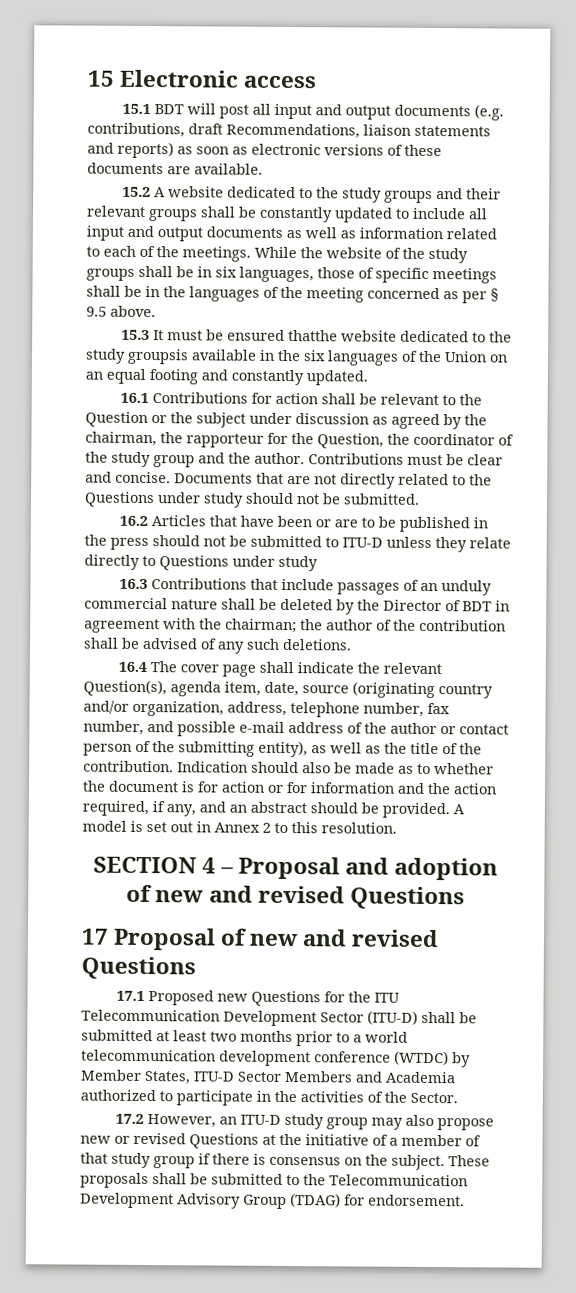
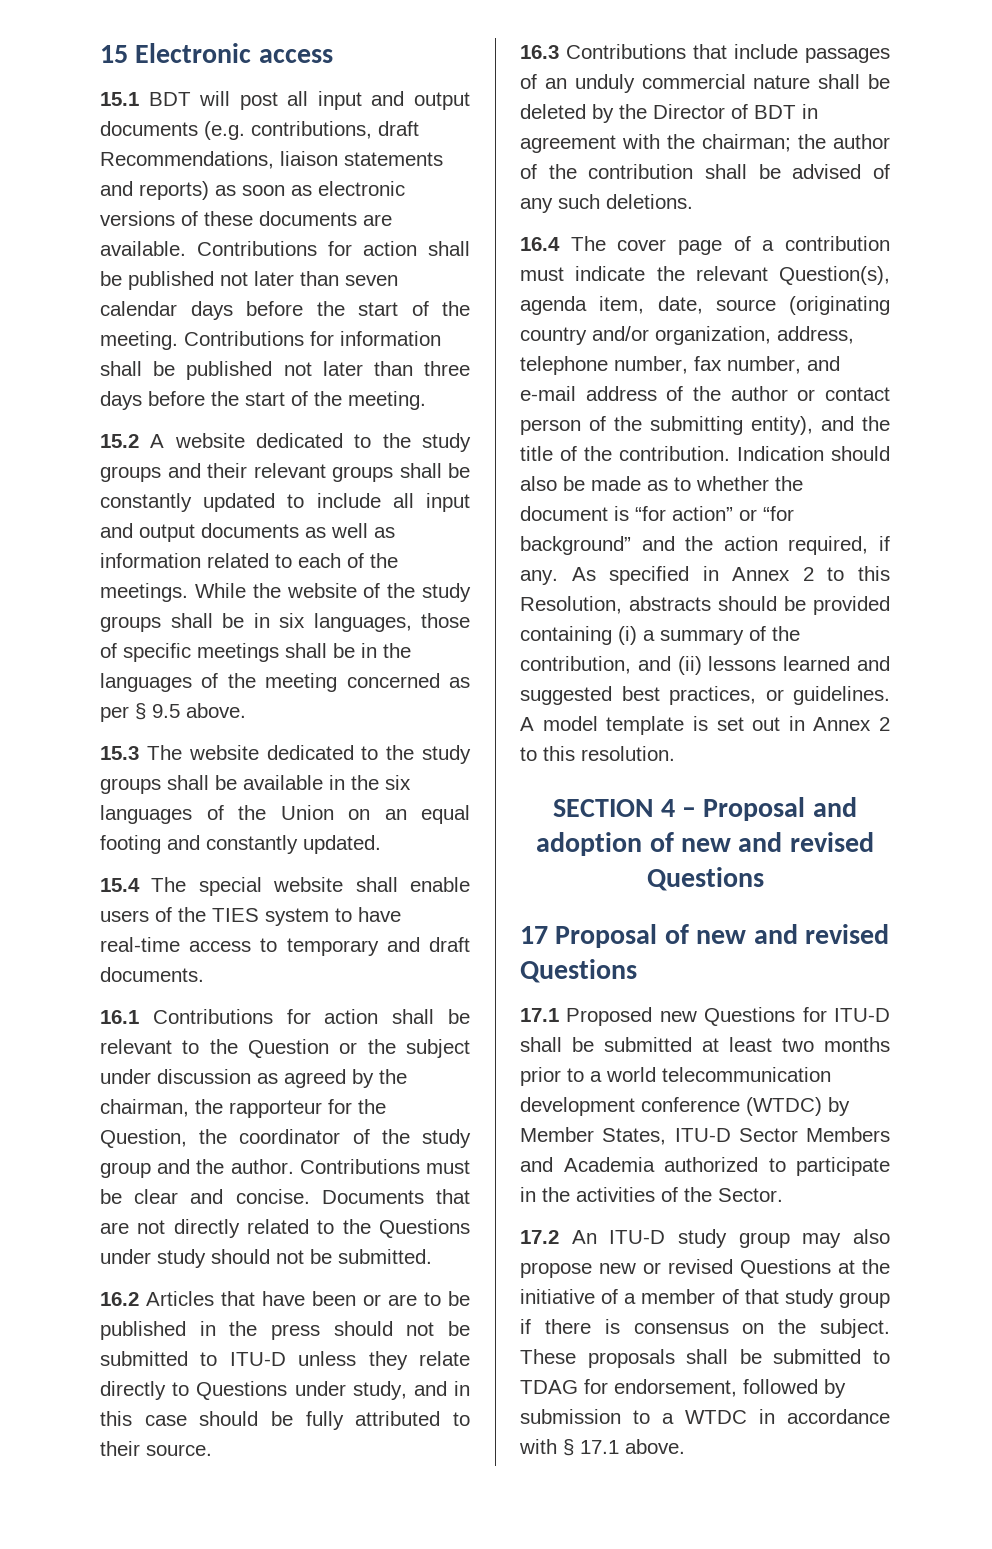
+ Contributions for action shall be published not later than seven calendar days before the start of the meeting. Contributions for information shall be published not later than three days before the start of the meeting.
- 15.3 It must be ensured thatthe website dedicated to the study groupsis available in the six languages of the Union on an equal footing and constantly updated.
+ 15.3 The website dedicated to the study groups shall be available in the six languages of the Union on an equal footing and constantly updated.
+ 15.4 The special website shall enable users of the TIES system to have real-time access to temporary and draft documents.
- 16.2 Articles that have been or are to be published in the press should not be submitted to ITU-D unless they relate directly to Questions under study
+ 16.2 Articles that have been or are to be published in the press should not be submitted to ITU-D unless they relate directly to Questions under study, and in this case should be fully attributed to their source.
- 16.4 The cover page shall indicate the relevant Question(s), agenda item, date, source (originating country and/or organization, address, telephone number, fax number, and possible e-mail address of the author or contact person of the submitting entity), as well as the title of the contribution.
+ 16.4 The cover page of a contribution must indicate the relevant Question(s), agenda item, date, source (originating country and/or organization, address, telephone number, fax number, and e-mail address of the author or contact person of the submitting entity), and the title of the contribution.
- Indication should also be made as to whether the document is for action or for information and the action required, if any, and an abstract should be provided.
+ Indication should also be made as to whether the document is “for action” or “for background” and the action required, if any. As specified in Annex 2 to this Resolution, abstracts should be provided containing (i) a summary of the contribution, and (ii) lessons learned and suggested best practices, or guidelines.
- A model is set out in Annex 2 to this resolution.
+ A model template is set out in Annex 2 to this resolution.
- 17.1 Proposed new Questions for the ITU Telecommunication Development Sector (ITU-D) shall be submitted at least two months prior to a world telecommunication development conference (WTDC) by Member States, ITU-D Sector Members and Academia authorized to participate in the activities of the Sector.
+ 17.1 Proposed new Questions for ITU-D shall be submitted at least two months prior to a world telecommunication development conference (WTDC) by Member States, ITU-D Sector Members and Academia authorized to participate in the activities of the Sector.
- 17.2 However, an ITU-D study group may also propose new or revised Questions at the initiative of a member of that study group if there is consensus on the subject.
+ 17.2 An ITU-D study group may also propose new or revised Questions at the initiative of a member of that study group if there is consensus on the subject.
- These proposals shall be submitted to the Telecommunication Development Advisory Group (TDAG) for endorsement.
+ These proposals shall be submitted to TDAG for endorsement, followed by submission to a WTDC in accordance with § 17.1 above.

